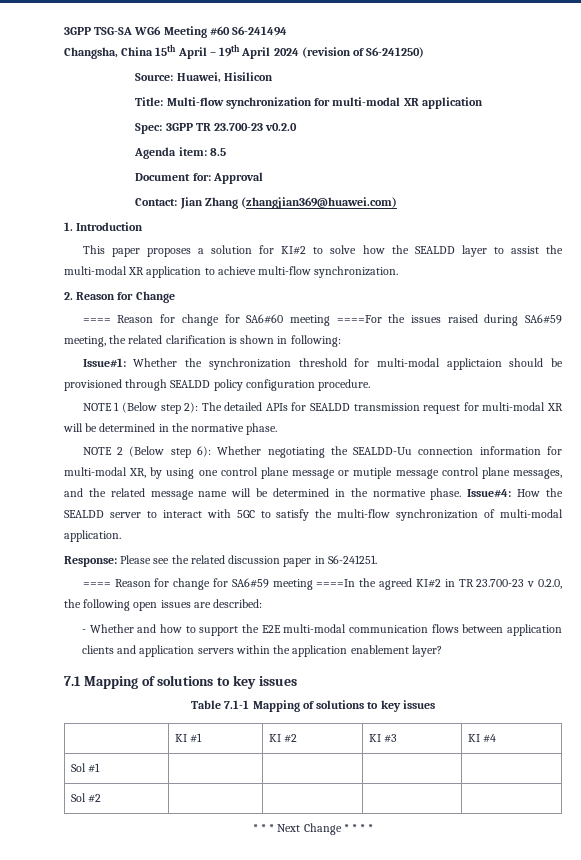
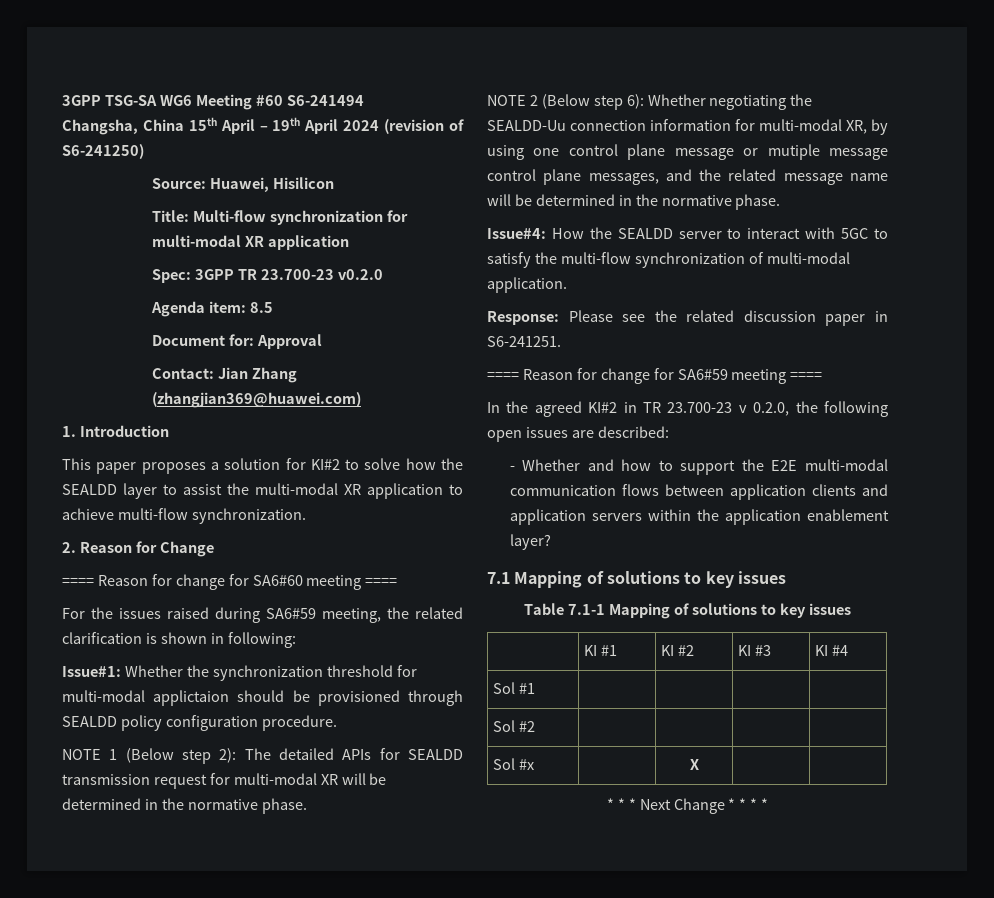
- ==== Reason for change for SA6#60 meeting ====For the issues raised during SA6#59 meeting, the related clarification is shown in following:
+ ==== Reason for change for SA6#60 meeting ====
+ For the issues raised during SA6#59 meeting, the related clarification is shown in following:
- NOTE 2 (Below step 6): Whether negotiating the SEALDD-Uu connection information for multi-modal XR, by using one control plane message or mutiple message control plane messages, and the related message name will be determined in the normative phase. Issue#4: How the SEALDD server to interact with 5GC to satisfy the multi-flow synchronization of multi-modal application.
+ NOTE 2 (Below step 6): Whether negotiating the SEALDD-Uu connection information for multi-modal XR, by using one control plane message or mutiple message control plane messages, and the related message name will be determined in the normative phase.
+ Issue#4: How the SEALDD server to interact with 5GC to satisfy the multi-flow synchronization of multi-modal application.
- ==== Reason for change for SA6#59 meeting ====In the agreed KI#2 in TR 23.700-23 v 0.2.0, the following open issues are described:
+ ==== Reason for change for SA6#59 meeting ====
+ In the agreed KI#2 in TR 23.700-23 v 0.2.0, the following open issues are described:
+ Sol #x | | X | |

